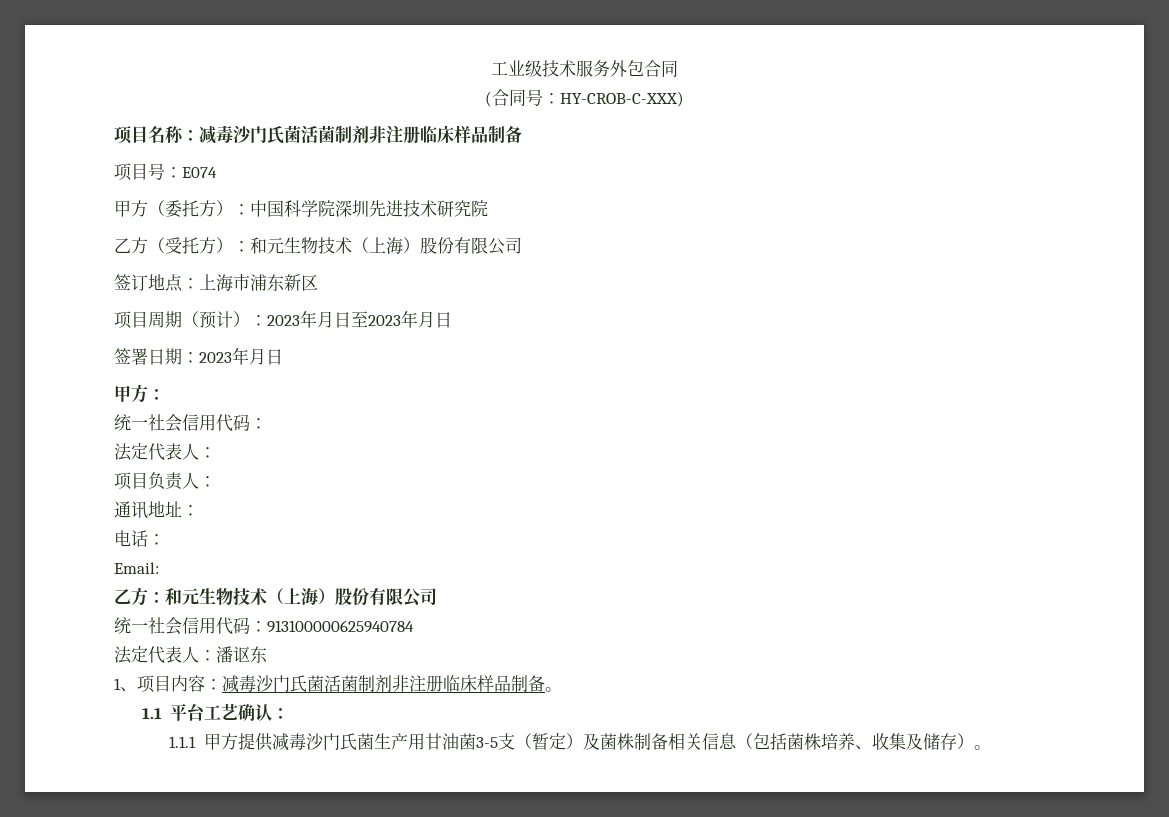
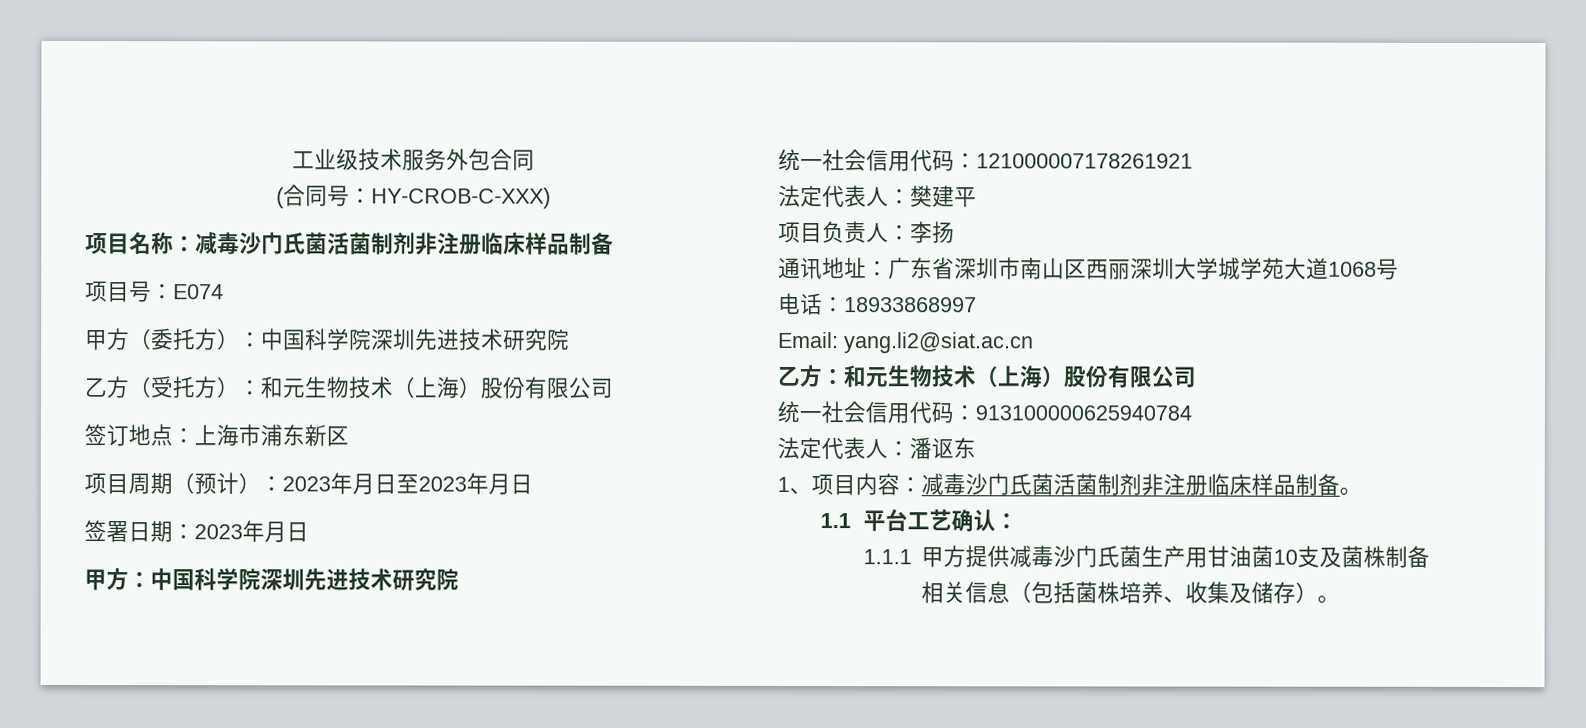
- 甲方：
- 统一社会信用代码：
- 法定代表人：
+ 甲方：中国科学院深圳先进技术研究院
+ 统一社会信用代码：121000007178261921
+ 法定代表人：樊建平
- 项目负责人：
+ 项目负责人：李扬
- 通讯地址：
+ 通讯地址：广东省深圳市南山区西丽深圳大学城学苑大道1068号
- 电话：
+ 电话：18933868997
- Email:
+ Email: yang.li2@siat.ac.cn
- 1.1.1甲方提供减毒沙门氏菌生产用甘油菌3-5支（暂定）及菌株制备相关信息（包括菌株培养、收集及储存）。
+ 1.1.1甲方提供减毒沙门氏菌生产用甘油菌10支及菌株制备相关信息（包括菌株培养、收集及储存）。

